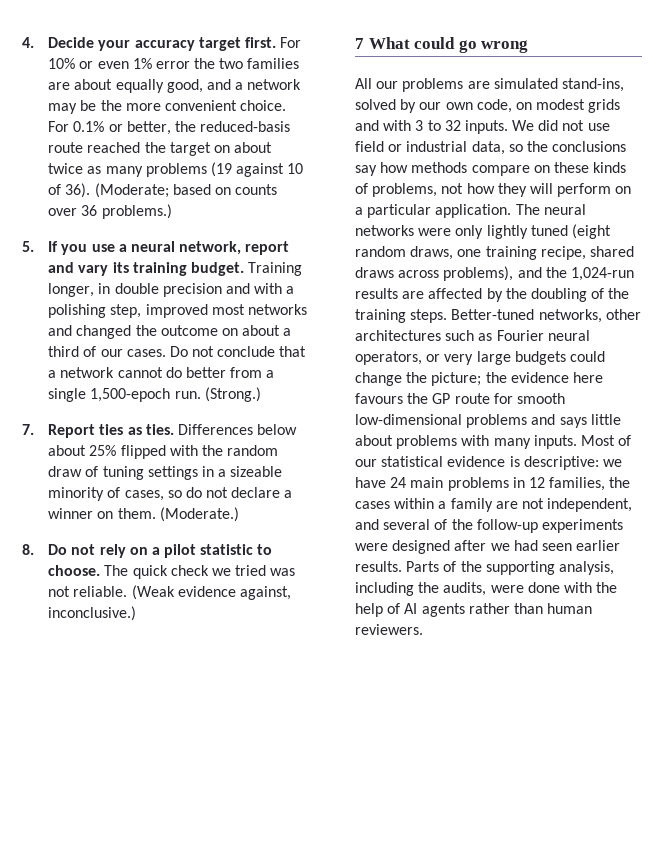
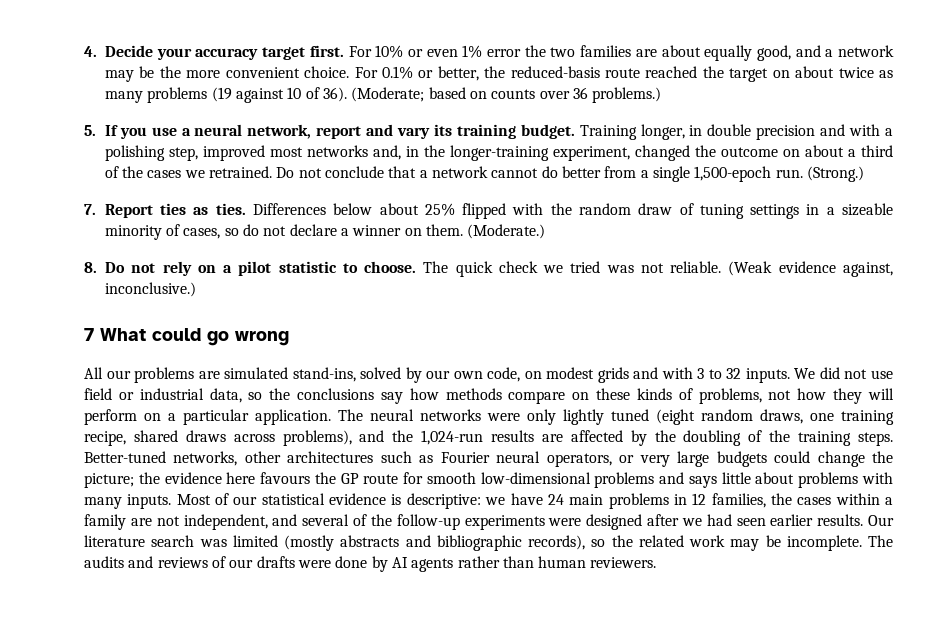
- Training longer, in double precision and with a polishing step, improved most networks and changed the outcome on about a third of our cases.
+ Training longer, in double precision and with a polishing step, improved most networks and, in the longer-training experiment, changed the outcome on about a third of the cases we retrained.
- Parts of the supporting analysis, including the audits, were done with the help of AI agents rather than human reviewers.
+ Our literature search was limited (mostly abstracts and bibliographic records), so the related work may be incomplete. The audits and reviews of our drafts were done by AI agents rather than human reviewers.

